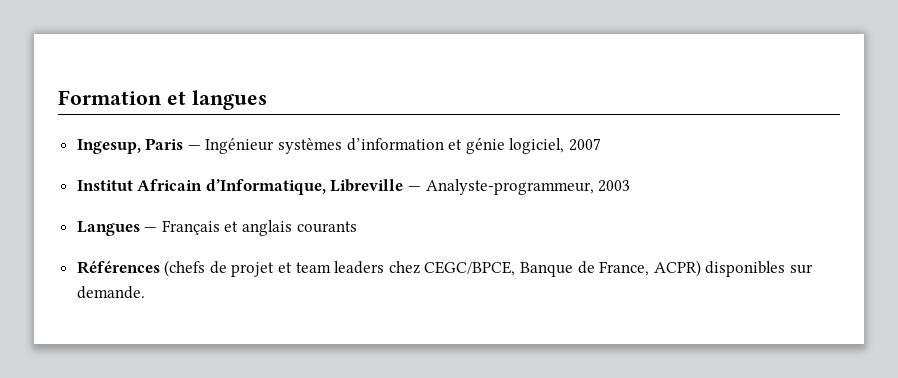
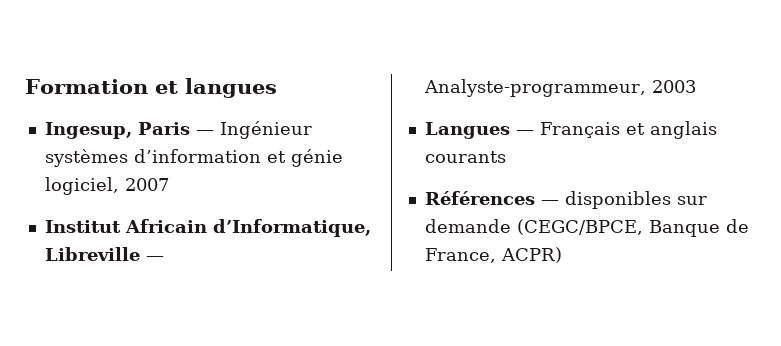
- Références (chefs de projet et team leaders chez CEGC/BPCE, Banque de France, ACPR) disponibles sur demande.
+ Références — disponibles sur demande (CEGC/BPCE, Banque de France, ACPR)

